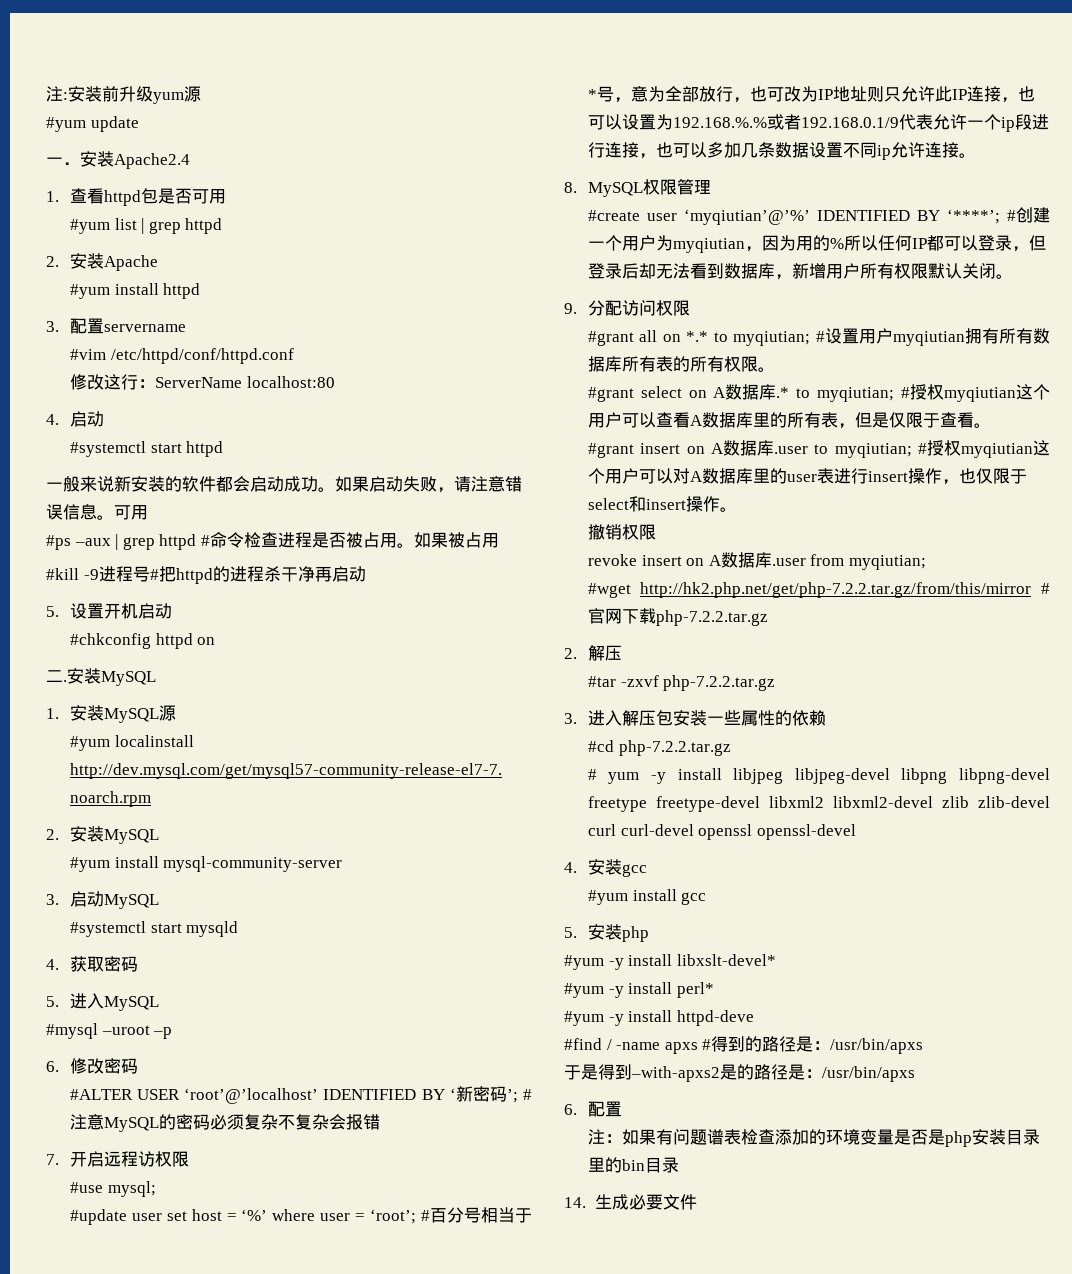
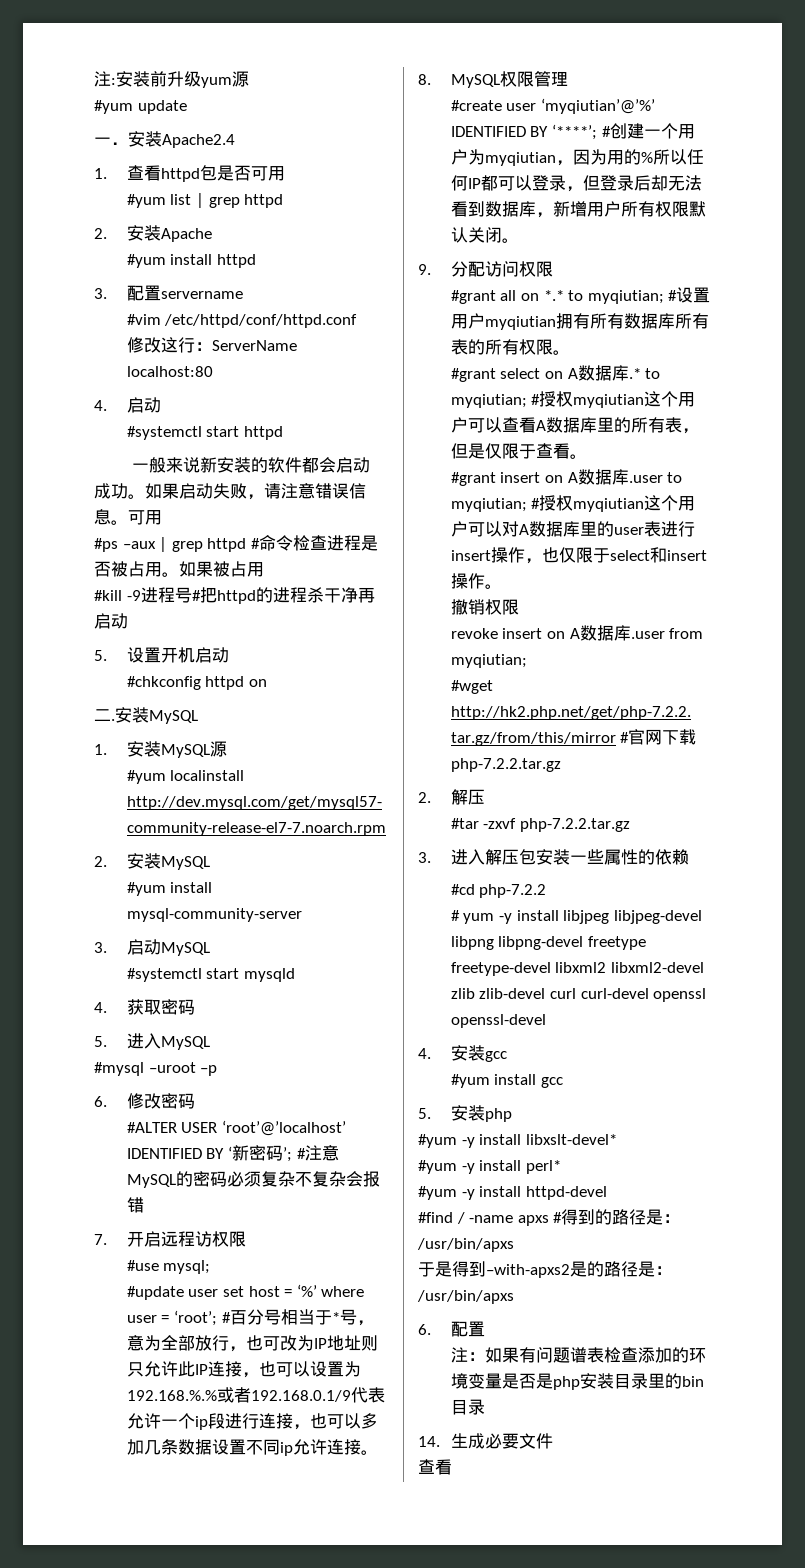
- #cd php-7.2.2.tar.gz
+ #cd php-7.2.2
- #yum -y install httpd-deve
+ #yum -y install httpd-devel
  14.生成必要文件
+ 查看

